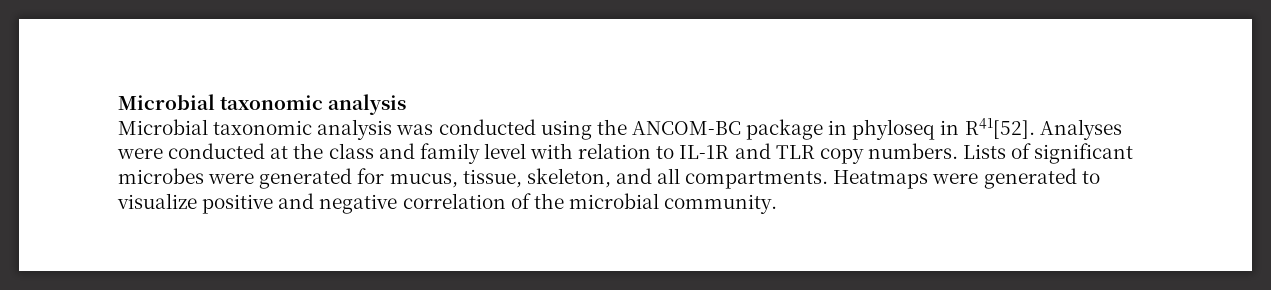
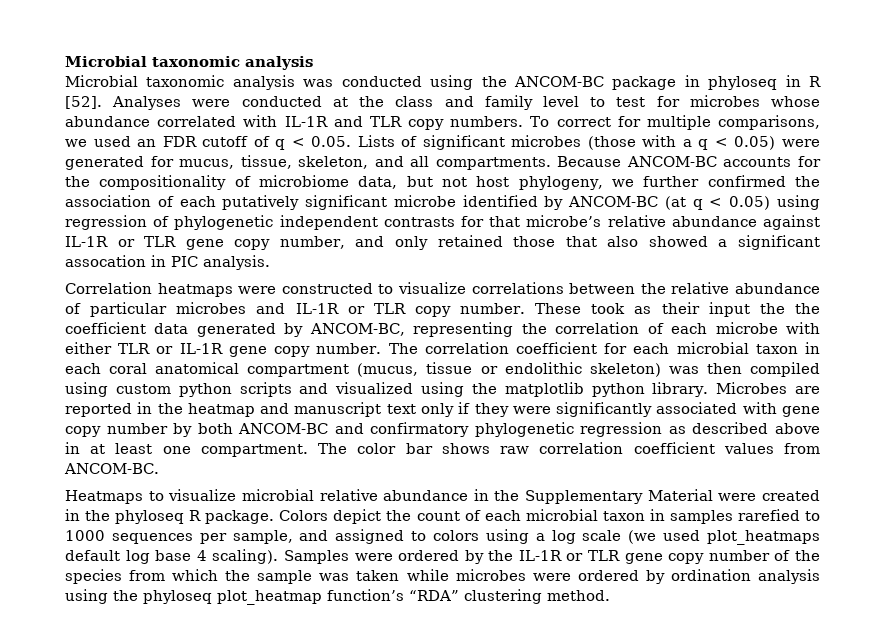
- Microbial taxonomic analysis was conducted using the ANCOM-BC package in phyloseq in R41[52].
+ Microbial taxonomic analysis was conducted using the ANCOM-BC package in phyloseq in R [52].
- Analyses were conducted at the class and family level with relation to IL-1R and TLR copy numbers.
+ Analyses were conducted at the class and family level to test for microbes whose abundance correlated with IL-1R and TLR copy numbers.
- Lists of significant microbes were generated for mucus, tissue, skeleton, and all compartments.
+ To correct for multiple comparisons, we used an FDR cutoff of q < 0.05. Lists of significant microbes (those with a q < 0.05) were generated for mucus, tissue, skeleton, and all compartments.
- Heatmaps were generated to visualize positive and negative correlation of the microbial community.
+ Because ANCOM-BC accounts for the compositionality of microbiome data, but not host phylogeny, we further confirmed the association of each putatively significant microbe identified by ANCOM-BC (at q < 0.05) using regression of phylogenetic independent contrasts for that microbe’s relative abundance against IL-1R or TLR gene copy number, and only retained those that also showed a significant assocation in PIC analysis.
+ Correlation heatmaps were constructed to visualize correlations between the relative abundance of particular microbes and IL-1R or TLR copy number. These took as their input the the coefficient data generated by ANCOM-BC, representing the correlation of each microbe with either TLR or IL-1R gene copy number. The correlation coefficient for each microbial taxon in each coral anatomical compartment (mucus, tissue or endolithic skeleton) was then compiled using custom python scripts and visualized using the matplotlib python library. Microbes are reported in the heatmap and manuscript text only if they were significantly associated with gene copy number by both ANCOM-BC and confirmatory phylogenetic regression as described above in at least one compartment. The color bar shows raw correlation coefficient values from ANCOM-BC.
+ Heatmaps to visualize microbial relative abundance in the Supplementary Material were created in the phyloseq R package. Colors depict the count of each microbial taxon in samples rarefied to 1000 sequences per sample, and assigned to colors using a log scale (we used plot_heatmaps default log base 4 scaling). Samples were ordered by the IL-1R or TLR gene copy number of the species from which the sample was taken while microbes were ordered by ordination analysis using the phyloseq plot_heatmap function’s “RDA” clustering method.

